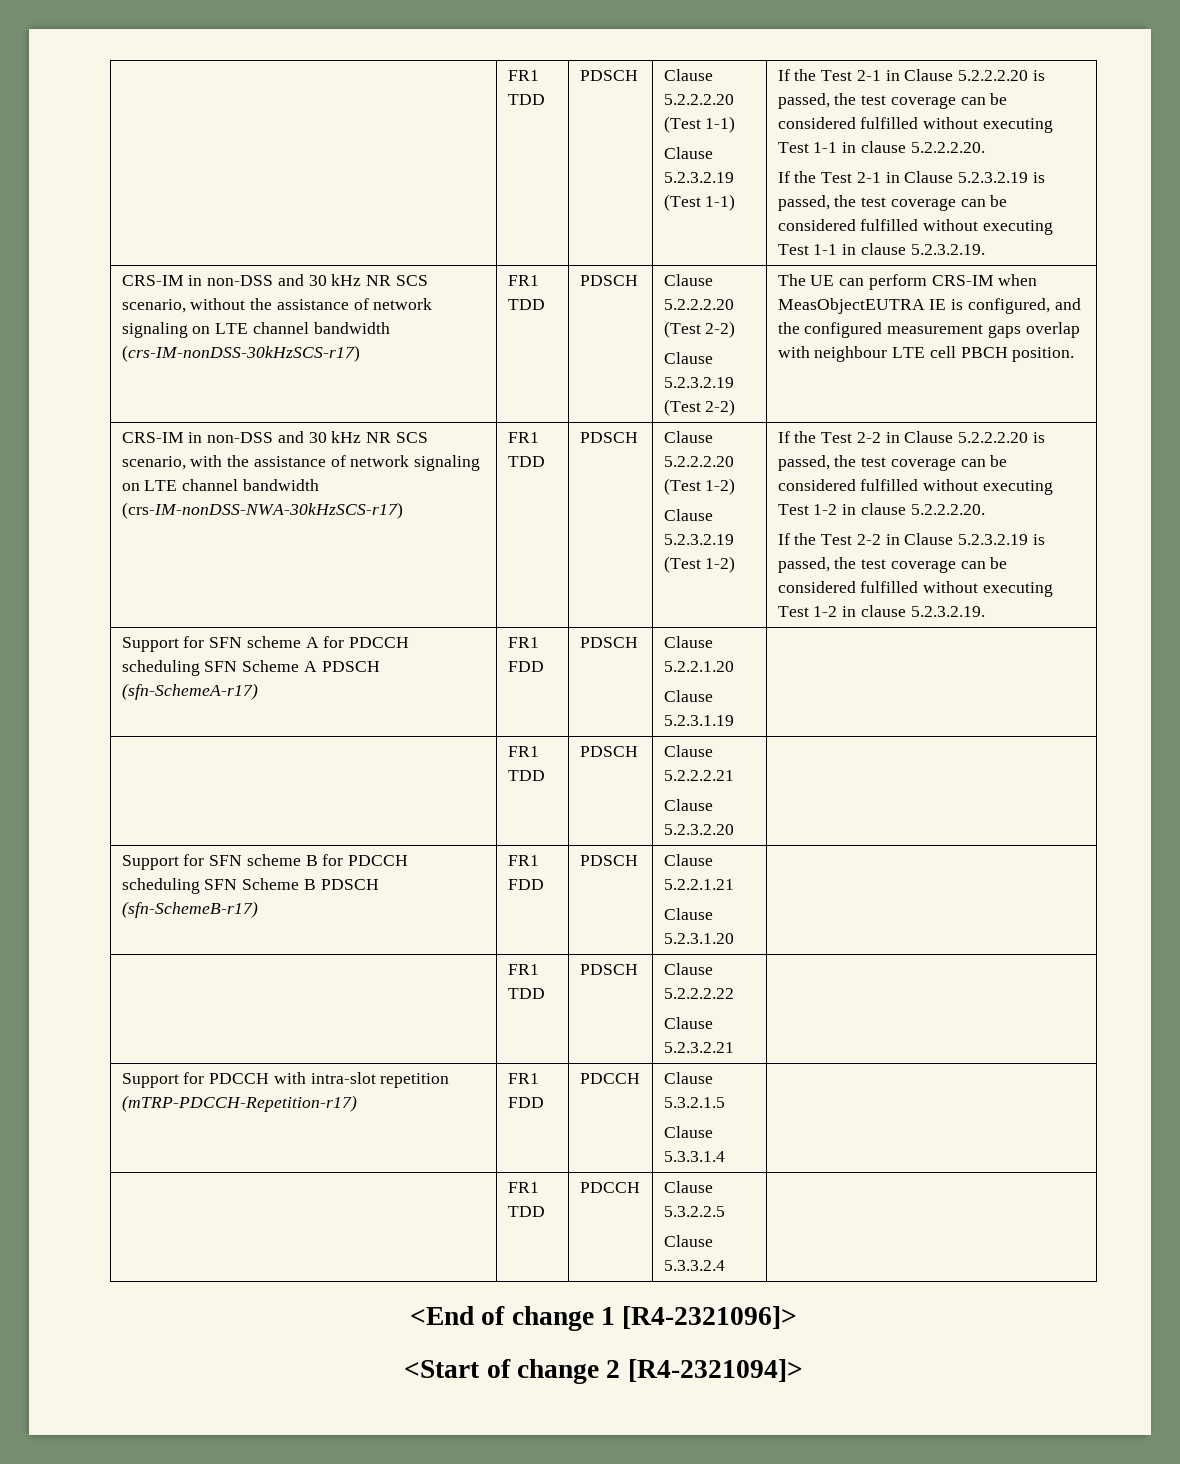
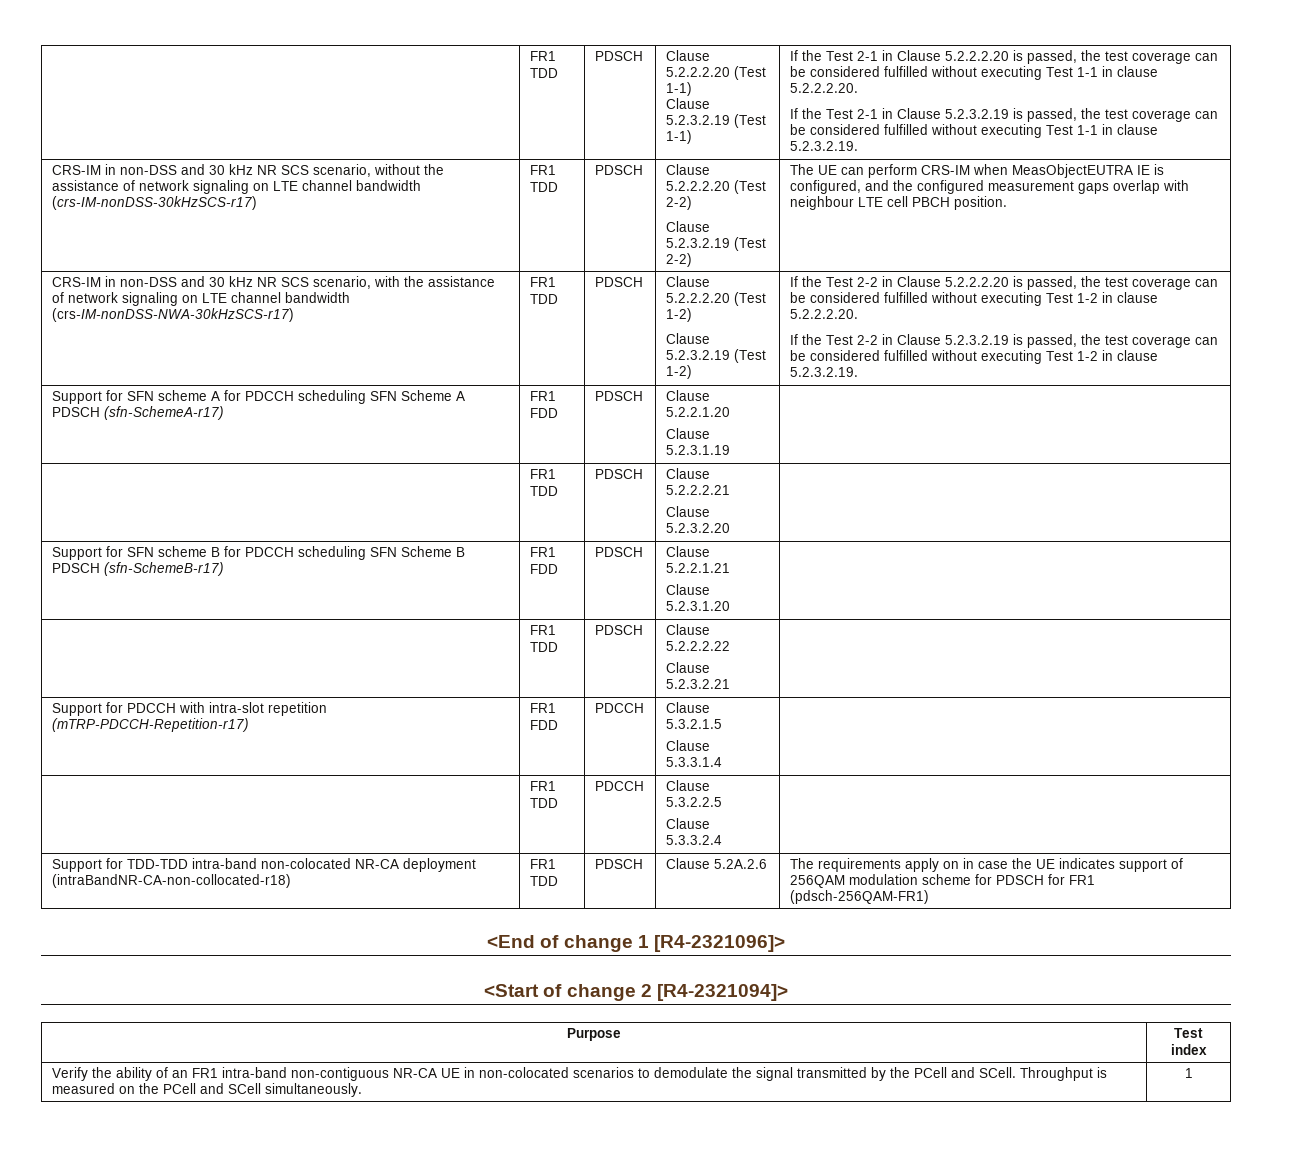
+ Support for TDD-TDD intra-band non-colocated NR-CA deployment (intraBandNR-CA-non-collocated-r18) | FR1 TDD | PDSCH | Clause 5.2A.2.6 | The requirements apply on in case the UE indicates support of 256QAM modulation scheme for PDSCH for FR1 (pdsch-256QAM-FR1)
+ Purpose | Test index
+ Verify the ability of an FR1 intra-band non-contiguous NR-CA UE in non-colocated scenarios to demodulate the signal transmitted by the PCell and SCell. Throughput is measured on the PCell and SCell simultaneously. | 1

